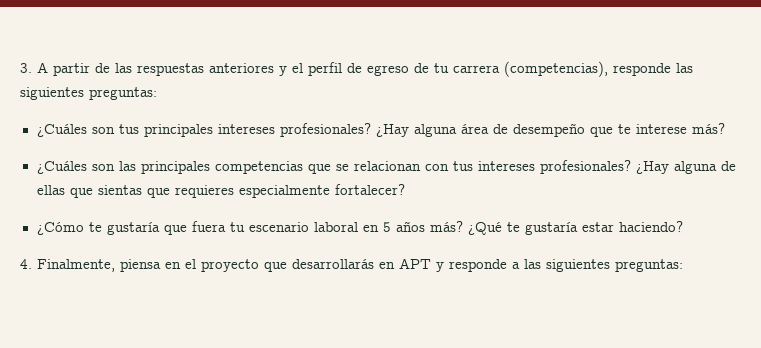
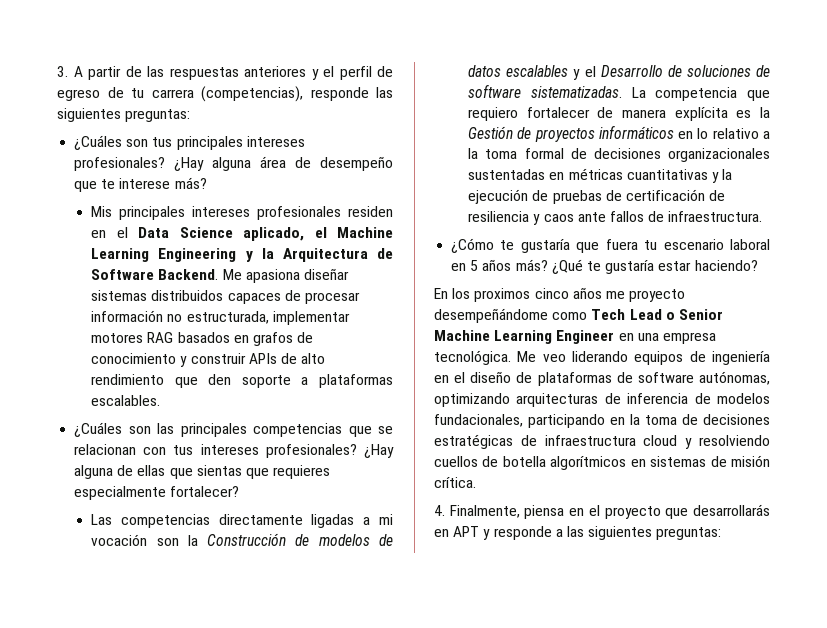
+ Mis principales intereses profesionales residen en el Data Science aplicado, el Machine Learning Engineering y la Arquitectura de Software Backend. Me apasiona diseñar sistemas distribuidos capaces de procesar información no estructurada, implementar motores RAG basados en grafos de conocimiento y construir APIs de alto rendimiento que den soporte a plataformas escalables.
+ Las competencias directamente ligadas a mi vocación son la Construcción de modelos de datos escalables y el Desarrollo de soluciones de software sistematizadas. La competencia que requiero fortalecer de manera explícita es la Gestión de proyectos informáticos en lo relativo a la toma formal de decisiones organizacionales sustentadas en métricas cuantitativas y la ejecución de pruebas de certificación de resiliencia y caos ante fallos de infraestructura.
+ En los proximos cinco años me proyecto desempeñándome como Tech Lead o Senior Machine Learning Engineer en una empresa tecnológica. Me veo liderando equipos de ingeniería en el diseño de plataformas de software autónomas, optimizando arquitecturas de inferencia de modelos fundacionales, participando en la toma de decisiones estratégicas de infraestructura cloud y resolviendo cuellos de botella algorítmicos en sistemas de misión crítica.

